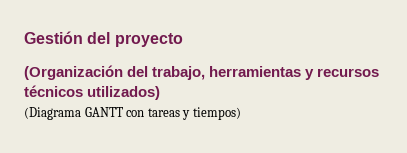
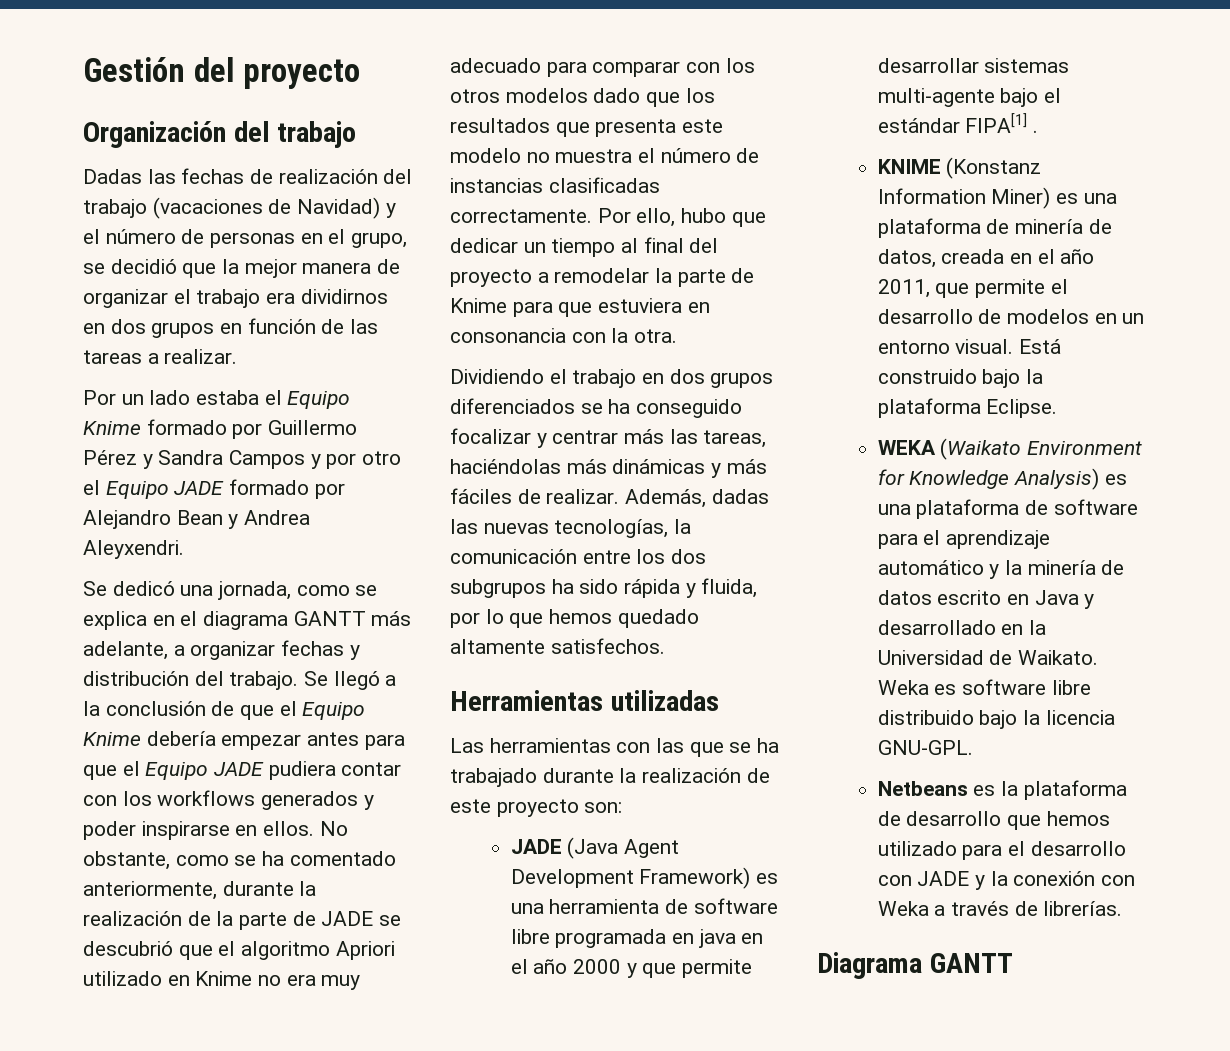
- (Organización del trabajo, herramientas y recursos técnicos utilizados)
- (Diagrama GANTT con tareas y tiempos)
+ Organización del trabajo
+ Dadas las fechas de realización del trabajo (vacaciones de Navidad) y el número de personas en el grupo, se decidió que la mejor manera de organizar el trabajo era dividirnos en dos grupos en función de las tareas a realizar.
+ Por un lado estaba el Equipo Knime formado por Guillermo Pérez y Sandra Campos y por otro el Equipo JADE formado por Alejandro Bean y Andrea Aleyxendri.
+ Se dedicó una jornada, como se explica en el diagrama GANTT más adelante, a organizar fechas y distribución del trabajo. Se llegó a la conclusión de que el Equipo Knime debería empezar antes para que el Equipo JADE pudiera contar con los workflows generados y poder inspirarse en ellos. No obstante, como se ha comentado anteriormente, durante la realización de la parte de JADE se descubrió que el algoritmo Apriori utilizado en Knime no era muy adecuado para comparar con los otros modelos dado que los resultados que presenta este modelo no muestra el número de instancias clasificadas correctamente. Por ello, hubo que dedicar un tiempo al final del proyecto a remodelar la parte de Knime para que estuviera en consonancia con la otra.
+ Dividiendo el trabajo en dos grupos diferenciados se ha conseguido focalizar y centrar más las tareas, haciéndolas más dinámicas y más fáciles de realizar. Además, dadas las nuevas tecnologías, la comunicación entre los dos subgrupos ha sido rápida y fluida, por lo que hemos quedado altamente satisfechos.
+ Herramientas utilizadas
+ Las herramientas con las que se ha trabajado durante la realización de este proyecto son:
+ JADE (Java Agent Development Framework) es una herramienta de software libre programada en java en el año 2000 y que permite desarrollar sistemas multi-agente bajo el estándar FIPA[1] .
+ KNIME (Konstanz Information Miner) es una plataforma de minería de datos, creada en el año 2011, que permite el desarrollo de modelos en un entorno visual. Está construido bajo la plataforma Eclipse.
+ WEKA (Waikato Environment for Knowledge Analysis) es una plataforma de software para el aprendizaje automático y la minería de datos escrito en Java y desarrollado en la Universidad de Waikato. Weka es software libre distribuido bajo la licencia GNU-GPL.
+ Netbeans es la plataforma de desarrollo que hemos utilizado para el desarrollo con JADE y la conexión con Weka a través de librerías.
+ Diagrama GANTT

